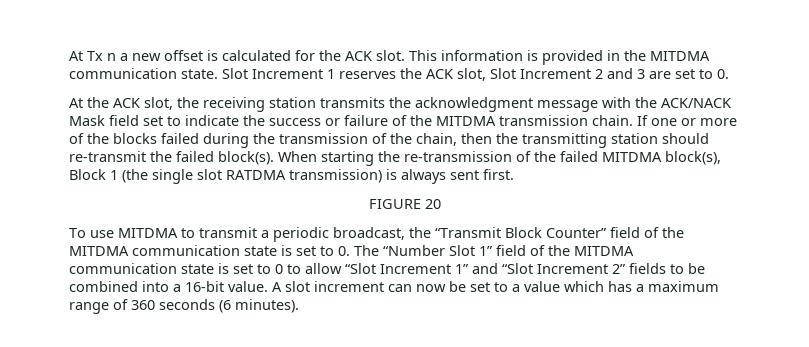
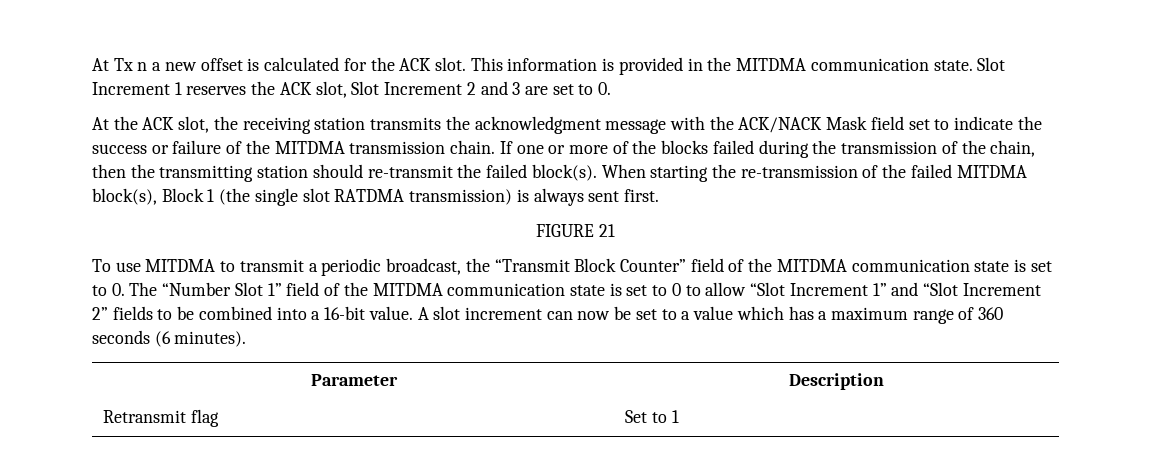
- FIGURE 20
+ FIGURE 21
+ Parameter | Description
+ Retransmit flag | Set to 1

